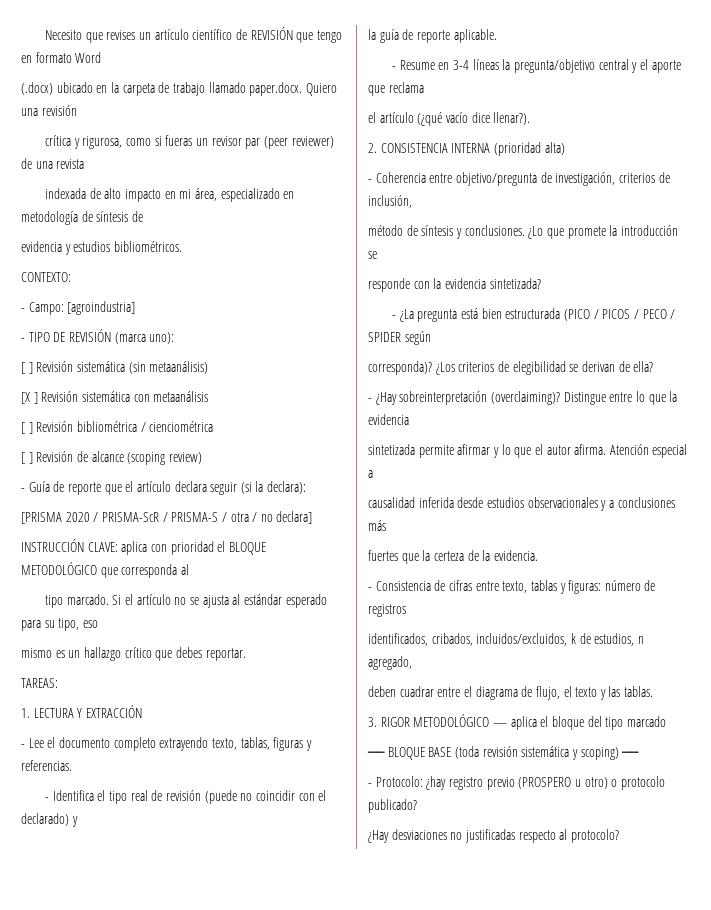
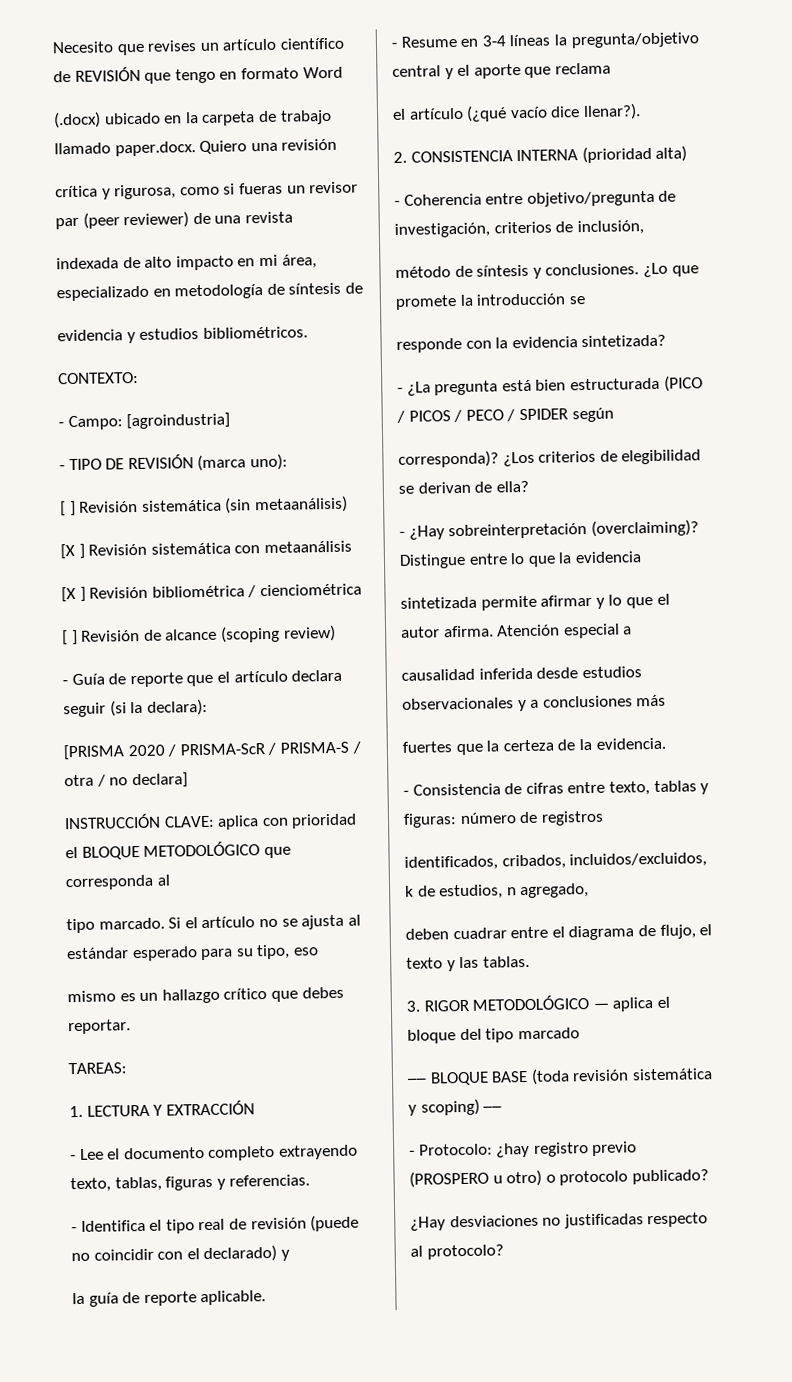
- [ ] Revisión bibliométrica / cienciométrica
+ [X ] Revisión bibliométrica / cienciométrica

